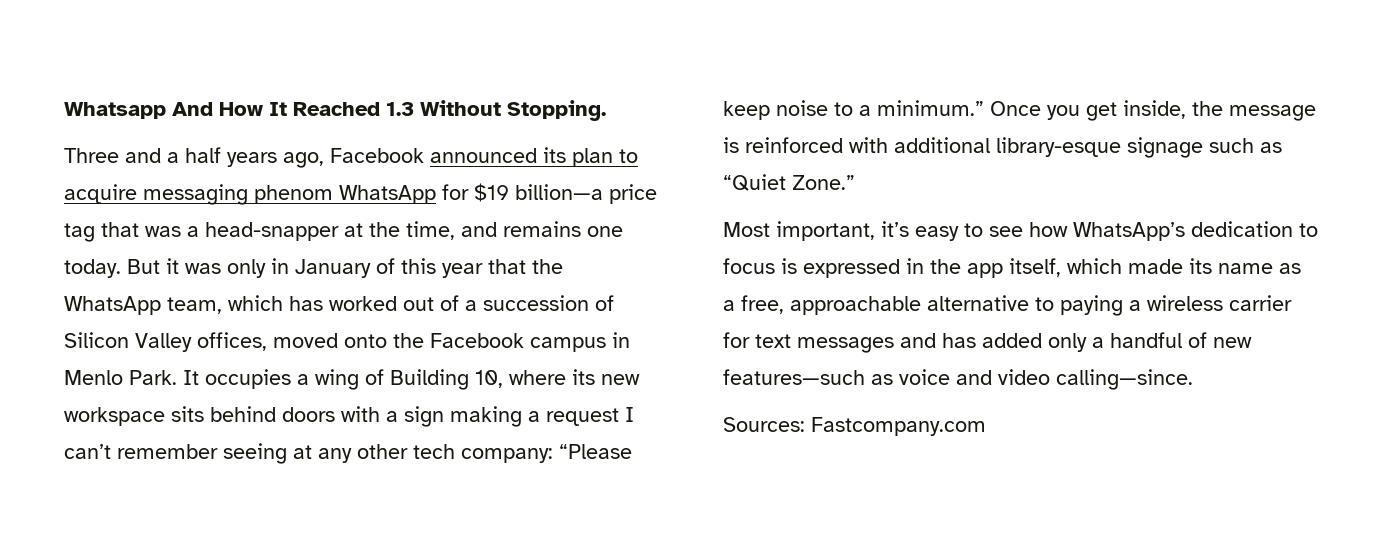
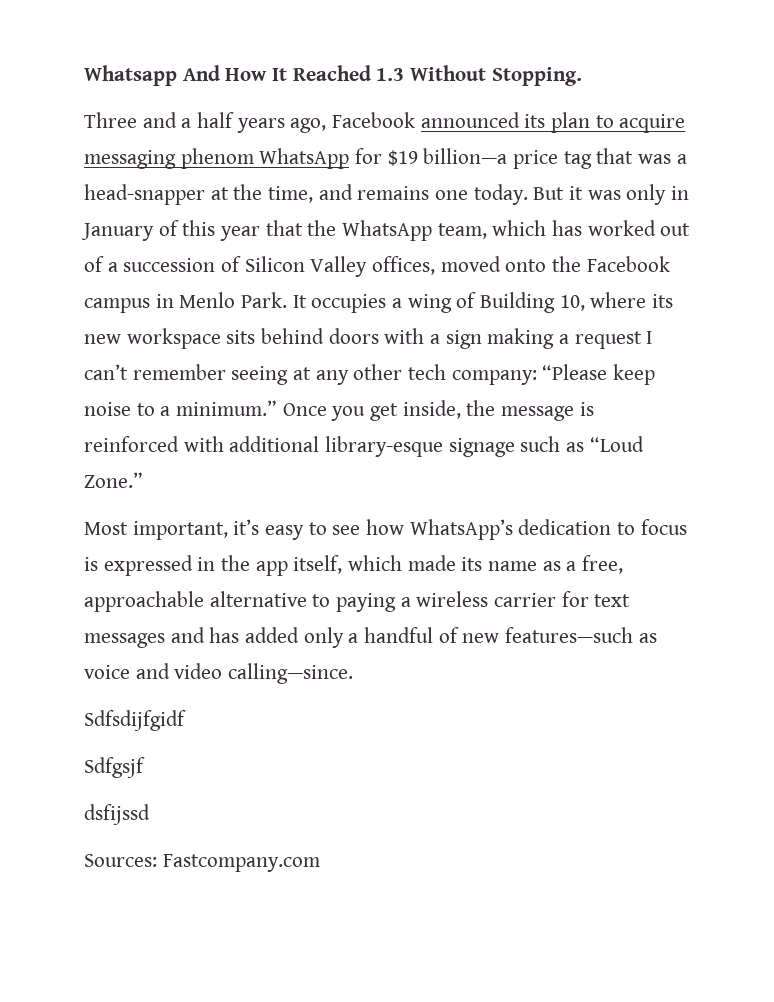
- Once you get inside, the message is reinforced with additional library-esque signage such as “Quiet Zone.”
+ Once you get inside, the message is reinforced with additional library-esque signage such as “Loud Zone.”
+ Sdfsdijfgidf
+ Sdfgsjf
+ dsfijssd

